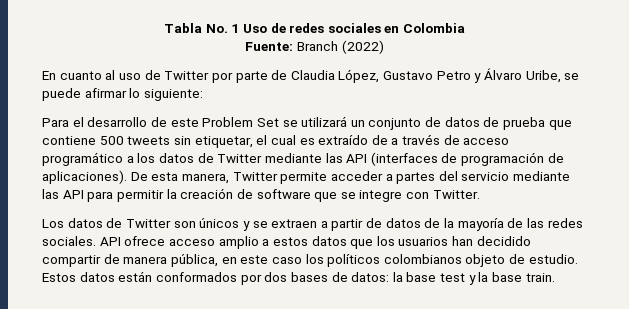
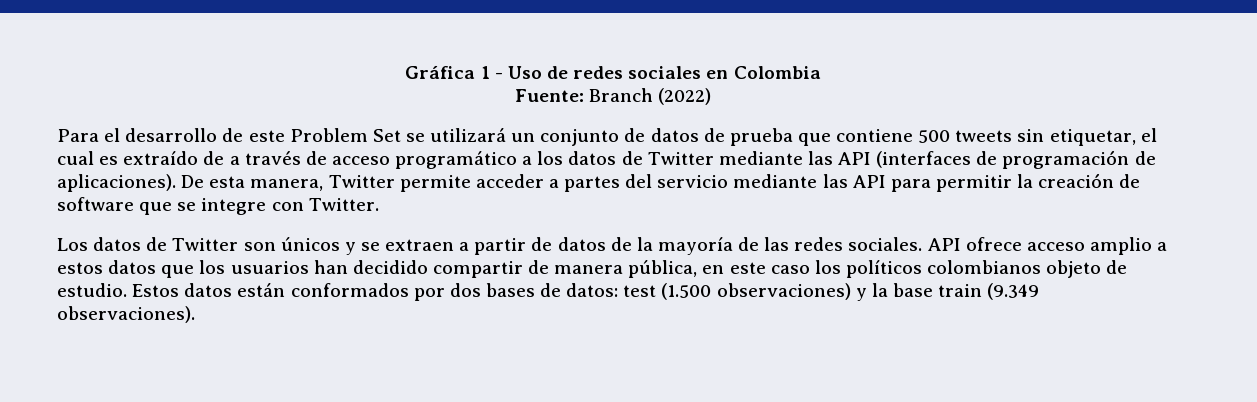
- Tabla No. 1 Uso de redes sociales en Colombia
+ Gráfica 1 - Uso de redes sociales en Colombia
- En cuanto al uso de Twitter por parte de Claudia López, Gustavo Petro y Álvaro Uribe, se puede afirmar lo siguiente:
- Estos datos están conformados por dos bases de datos: la base test y la base train.
+ Estos datos están conformados por dos bases de datos: test (1.500 observaciones) y la base train (9.349 observaciones).

